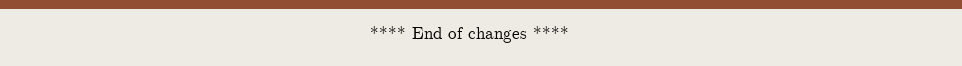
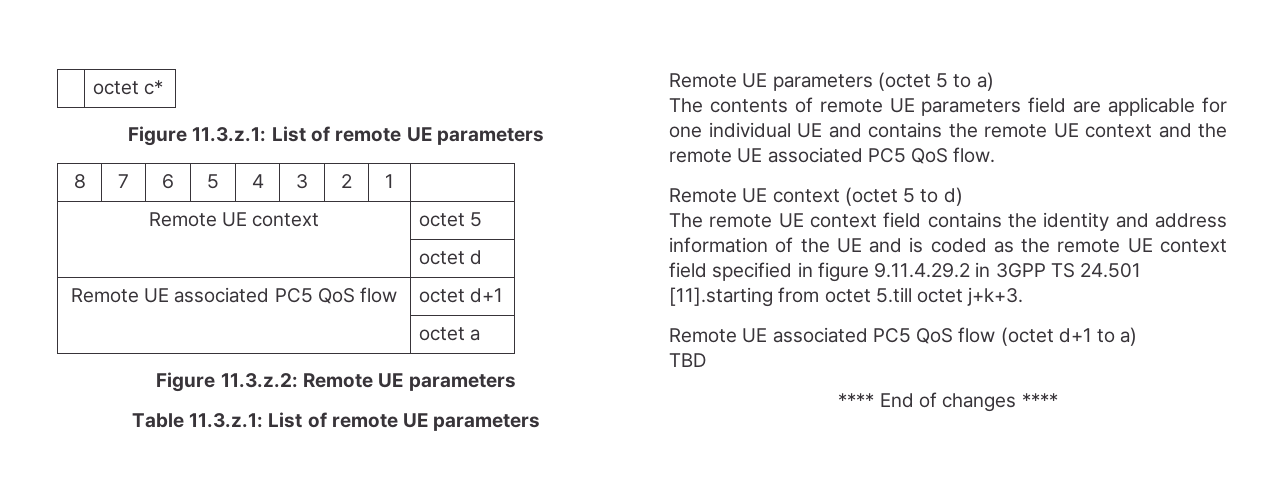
+ | octet c*
+ Figure 11.3.z.1: List of remote UE parameters
+ 8 | 7 | 6 | 5 | 4 | 3 | 2 | 1 |
+ Remote UE context | octet 5
+ | octet d
+ Remote UE associated PC5 QoS flow | octet d+1
+ | octet a
+ Figure 11.3.z.2: Remote UE parameters
+ Table 11.3.z.1: List of remote UE parameters
+ Remote UE parameters (octet 5 to a)
+ The contents of remote UE parameters field are applicable for one individual UE and contains the remote UE context and the remote UE associated PC5 QoS flow.
+ Remote UE context (octet 5 to d)
+ The remote UE context field contains the identity and address information of the UE and is coded as the remote UE context field specified in figure 9.11.4.29.2 in 3GPP TS 24.501 [11].starting from octet 5.till octet j+k+3.
+ Remote UE associated PC5 QoS flow (octet d+1 to a)
+ TBD

